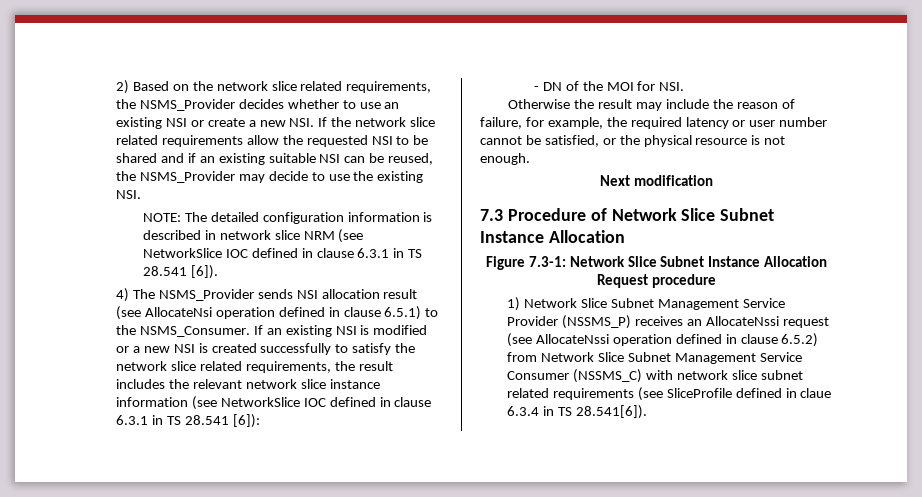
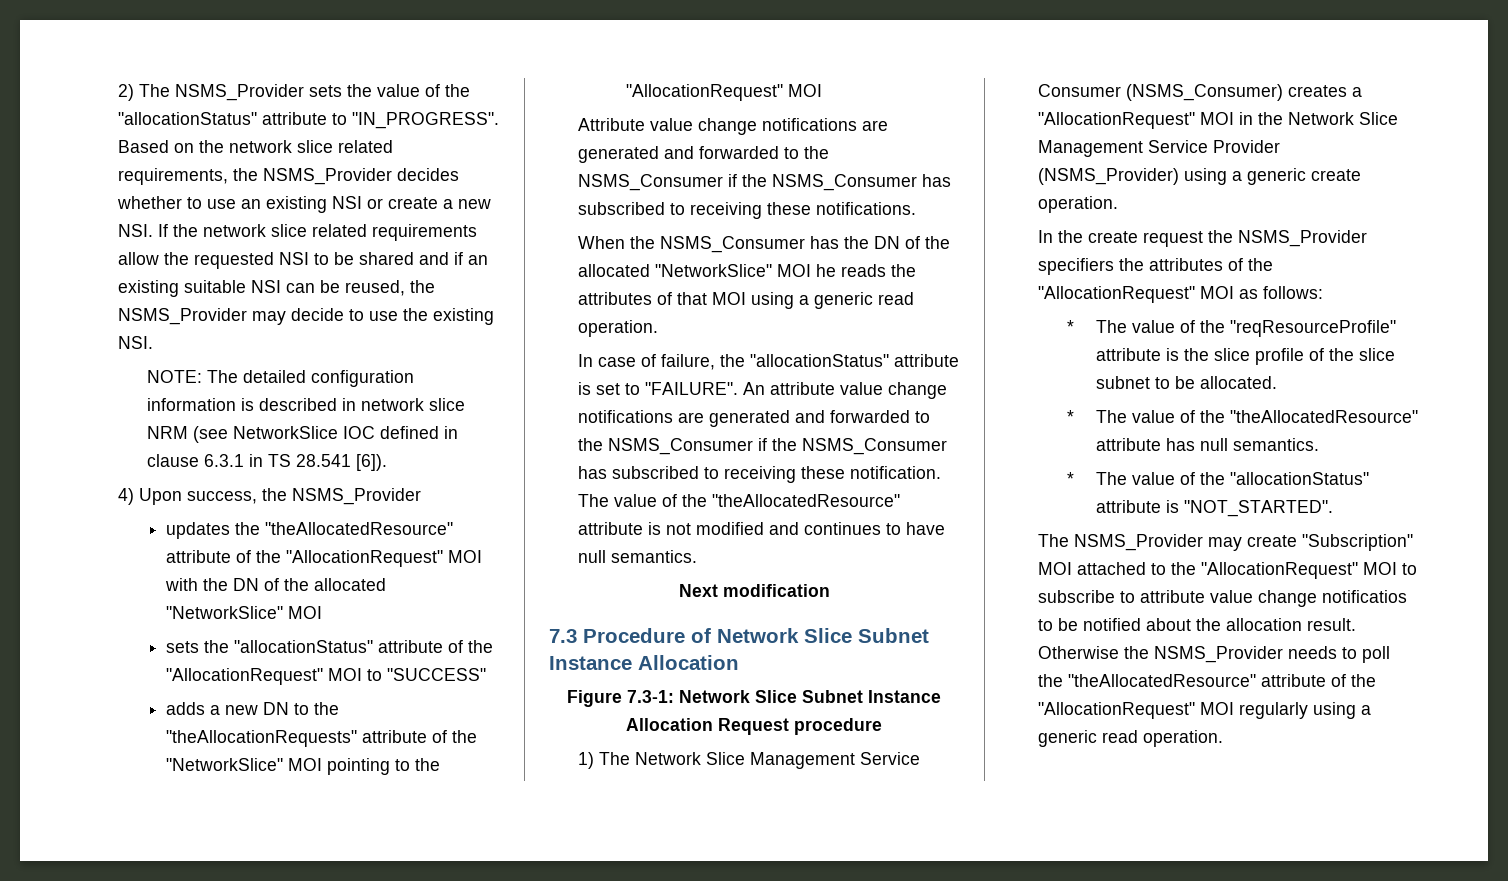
- 2) Based on the network slice related requirements, the NSMS_Provider decides whether to use an existing NSI or create a new NSI. If the network slice related requirements allow the requested NSI to be shared and if an existing suitable NSI can be reused, the NSMS_Provider may decide to use the existing NSI.
+ 2) The NSMS_Provider sets the value of the "allocationStatus" attribute to "IN_PROGRESS". Based on the network slice related requirements, the NSMS_Provider decides whether to use an existing NSI or create a new NSI. If the network slice related requirements allow the requested NSI to be shared and if an existing suitable NSI can be reused, the NSMS_Provider may decide to use the existing NSI.
- 4) The NSMS_Provider sends NSI allocation result (see AllocateNsi operation defined in clause 6.5.1) to the NSMS_Consumer. If an existing NSI is modified or a new NSI is created successfully to satisfy the network slice related requirements, the result includes the relevant network slice instance information (see NetworkSlice IOC defined in clause 6.3.1 in TS 28.541 [6]):
- - DN of the MOI for NSI.
- Otherwise the result may include the reason of failure, for example, the required latency or user number cannot be satisfied, or the physical resource is not enough.
+ 4) Upon success, the NSMS_Provider
+ updates the "theAllocatedResource" attribute of the "AllocationRequest" MOI with the DN of the allocated "NetworkSlice" MOI
+ sets the "allocationStatus" attribute of the "AllocationRequest" MOI to "SUCCESS"
+ adds a new DN to the "theAllocationRequests" attribute of the "NetworkSlice" MOI pointing to the "AllocationRequest" MOI
+ Attribute value change notifications are generated and forwarded to the NSMS_Consumer if the NSMS_Consumer has subscribed to receiving these notifications.
+ When the NSMS_Consumer has the DN of the allocated "NetworkSlice" MOI he reads the attributes of that MOI using a generic read operation.
+ In case of failure, the "allocationStatus" attribute is set to "FAILURE". An attribute value change notifications are generated and forwarded to the NSMS_Consumer if the NSMS_Consumer has subscribed to receiving these notification. The value of the "theAllocatedResource" attribute is not modified and continues to have null semantics.
- 1) Network Slice Subnet Management Service Provider (NSSMS_P) receives an AllocateNssi request (see AllocateNssi operation defined in clause 6.5.2) from Network Slice Subnet Management Service Consumer (NSSMS_C) with network slice subnet related requirements (see SliceProfile defined in claue 6.3.4 in TS 28.541[6]).
+ 1) The Network Slice Management Service Consumer (NSMS_Consumer) creates a "AllocationRequest" MOI in the Network Slice Management Service Provider (NSMS_Provider) using a generic create operation.
+ In the create request the NSMS_Provider specifiers the attributes of the "AllocationRequest" MOI as follows:
+ * The value of the "reqResourceProfile" attribute is the slice profile of the slice subnet to be allocated.
+ * The value of the "theAllocatedResource" attribute has null semantics.
+ * The value of the "allocationStatus" attribute is "NOT_STARTED".
+ The NSMS_Provider may create "Subscription" MOI attached to the "AllocationRequest" MOI to subscribe to attribute value change notificatios to be notified about the allocation result. Otherwise the NSMS_Provider needs to poll the "theAllocatedResource" attribute of the "AllocationRequest" MOI regularly using a generic read operation.

